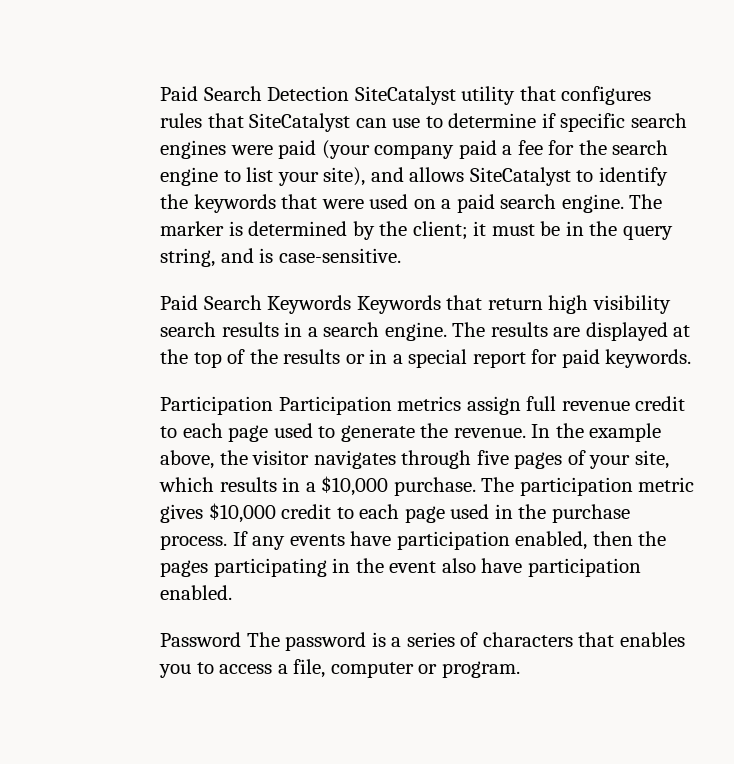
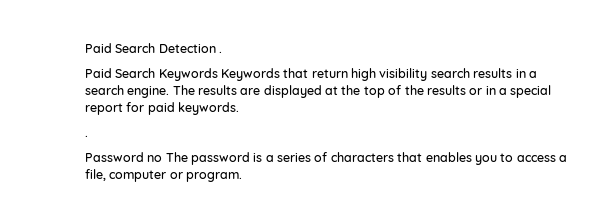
- Paid Search Detection SiteCatalyst utility that configures rules that SiteCatalyst can use to determine if specific search engines were paid (your company paid a fee for the search engine to list your site), and allows SiteCatalyst to identify the keywords that were used on a paid search engine. The marker is determined by the client; it must be in the query string, and is case-sensitive.
+ Paid Search Detection .
  The results are displayed at the top of the results or in a special report for paid keywords.
- Participation Participation metrics assign full revenue credit to each page used to generate the revenue. In the example above, the visitor navigates through five pages of your site, which results in a $10,000 purchase. The participation metric gives $10,000 credit to each page used in the purchase process. If any events have participation enabled, then the pages participating in the event also have participation enabled.
+ .
- Password The password is a series of characters that enables you to access a file, computer or program.
+ Password no The password is a series of characters that enables you to access a file, computer or program.

